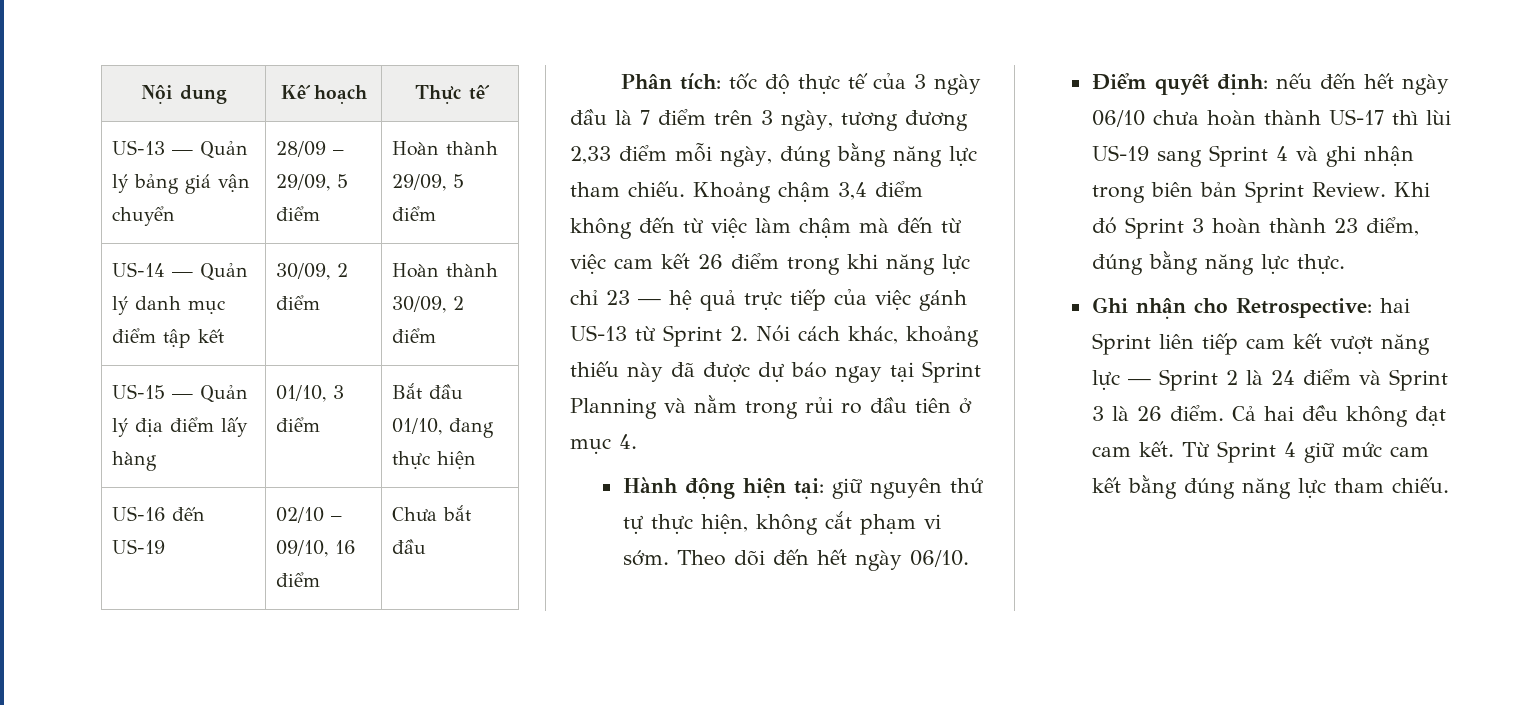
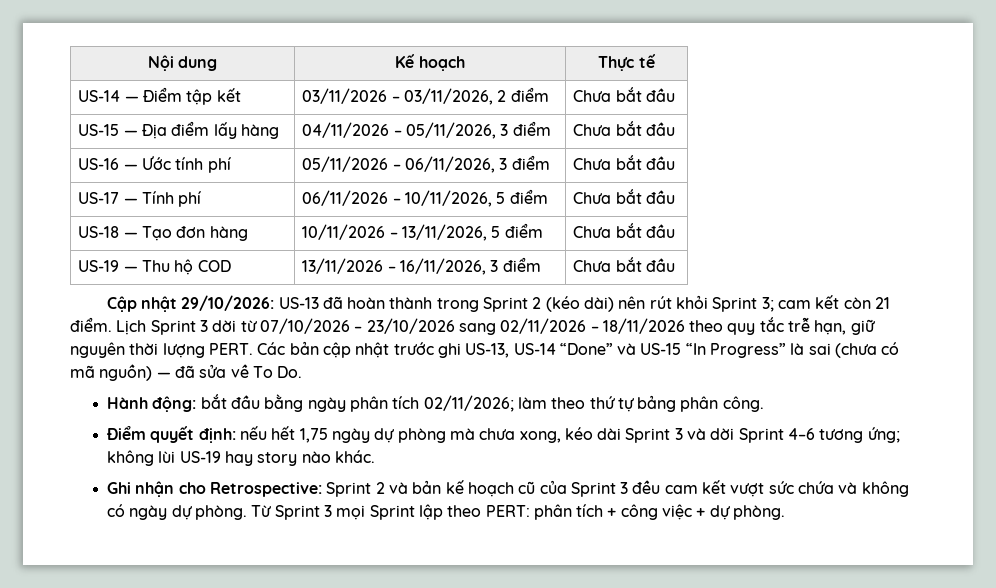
- US-13 — Quản lý bảng giá vận chuyển | 28/09 – 29/09, 5 điểm | Hoàn thành 29/09, 5 điểm
- US-14 — Quản lý danh mục điểm tập kết | 30/09, 2 điểm | Hoàn thành 30/09, 2 điểm
+ US-14 — Điểm tập kết | 03/11/2026 – 03/11/2026, 2 điểm | Chưa bắt đầu
- US-15 — Quản lý địa điểm lấy hàng | 01/10, 3 điểm | Bắt đầu 01/10, đang thực hiện
- US-16 đến US-19 | 02/10 – 09/10, 16 điểm | Chưa bắt đầu
- Phân tích: tốc độ thực tế của 3 ngày đầu là 7 điểm trên 3 ngày, tương đương 2,33 điểm mỗi ngày, đúng bằng năng lực tham chiếu. Khoảng chậm 3,4 điểm không đến từ việc làm chậm mà đến từ việc cam kết 26 điểm trong khi năng lực chỉ 23 — hệ quả trực tiếp của việc gánh US-13 từ Sprint 2. Nói cách khác, khoảng thiếu này đã được dự báo ngay tại Sprint Planning và nằm trong rủi ro đầu tiên ở mục 4.
- Hành động hiện tại: giữ nguyên thứ tự thực hiện, không cắt phạm vi sớm. Theo dõi đến hết ngày 06/10.
- Điểm quyết định: nếu đến hết ngày 06/10 chưa hoàn thành US-17 thì lùi US-19 sang Sprint 4 và ghi nhận trong biên bản Sprint Review. Khi đó Sprint 3 hoàn thành 23 điểm, đúng bằng năng lực thực.
- Ghi nhận cho Retrospective: hai Sprint liên tiếp cam kết vượt năng lực — Sprint 2 là 24 điểm và Sprint 3 là 26 điểm. Cả hai đều không đạt cam kết. Từ Sprint 4 giữ mức cam kết bằng đúng năng lực tham chiếu.
+ US-15 — Địa điểm lấy hàng | 04/11/2026 – 05/11/2026, 3 điểm | Chưa bắt đầu
+ US-16 — Ước tính phí | 05/11/2026 – 06/11/2026, 3 điểm | Chưa bắt đầu
+ US-17 — Tính phí | 06/11/2026 – 10/11/2026, 5 điểm | Chưa bắt đầu
+ US-18 — Tạo đơn hàng | 10/11/2026 – 13/11/2026, 5 điểm | Chưa bắt đầu
+ US-19 — Thu hộ COD | 13/11/2026 – 16/11/2026, 3 điểm | Chưa bắt đầu
+ Cập nhật 29/10/2026: US-13 đã hoàn thành trong Sprint 2 (kéo dài) nên rút khỏi Sprint 3; cam kết còn 21 điểm. Lịch Sprint 3 dời từ 07/10/2026 – 23/10/2026 sang 02/11/2026 – 18/11/2026 theo quy tắc trễ hạn, giữ nguyên thời lượng PERT. Các bản cập nhật trước ghi US-13, US-14 “Done” và US-15 “In Progress” là sai (chưa có mã nguồn) — đã sửa về To Do.
+ Hành động: bắt đầu bằng ngày phân tích 02/11/2026; làm theo thứ tự bảng phân công.
+ Điểm quyết định: nếu hết 1,75 ngày dự phòng mà chưa xong, kéo dài Sprint 3 và dời Sprint 4–6 tương ứng; không lùi US-19 hay story nào khác.
+ Ghi nhận cho Retrospective: Sprint 2 và bản kế hoạch cũ của Sprint 3 đều cam kết vượt sức chứa và không có ngày dự phòng. Từ Sprint 3 mọi Sprint lập theo PERT: phân tích + công việc + dự phòng.

